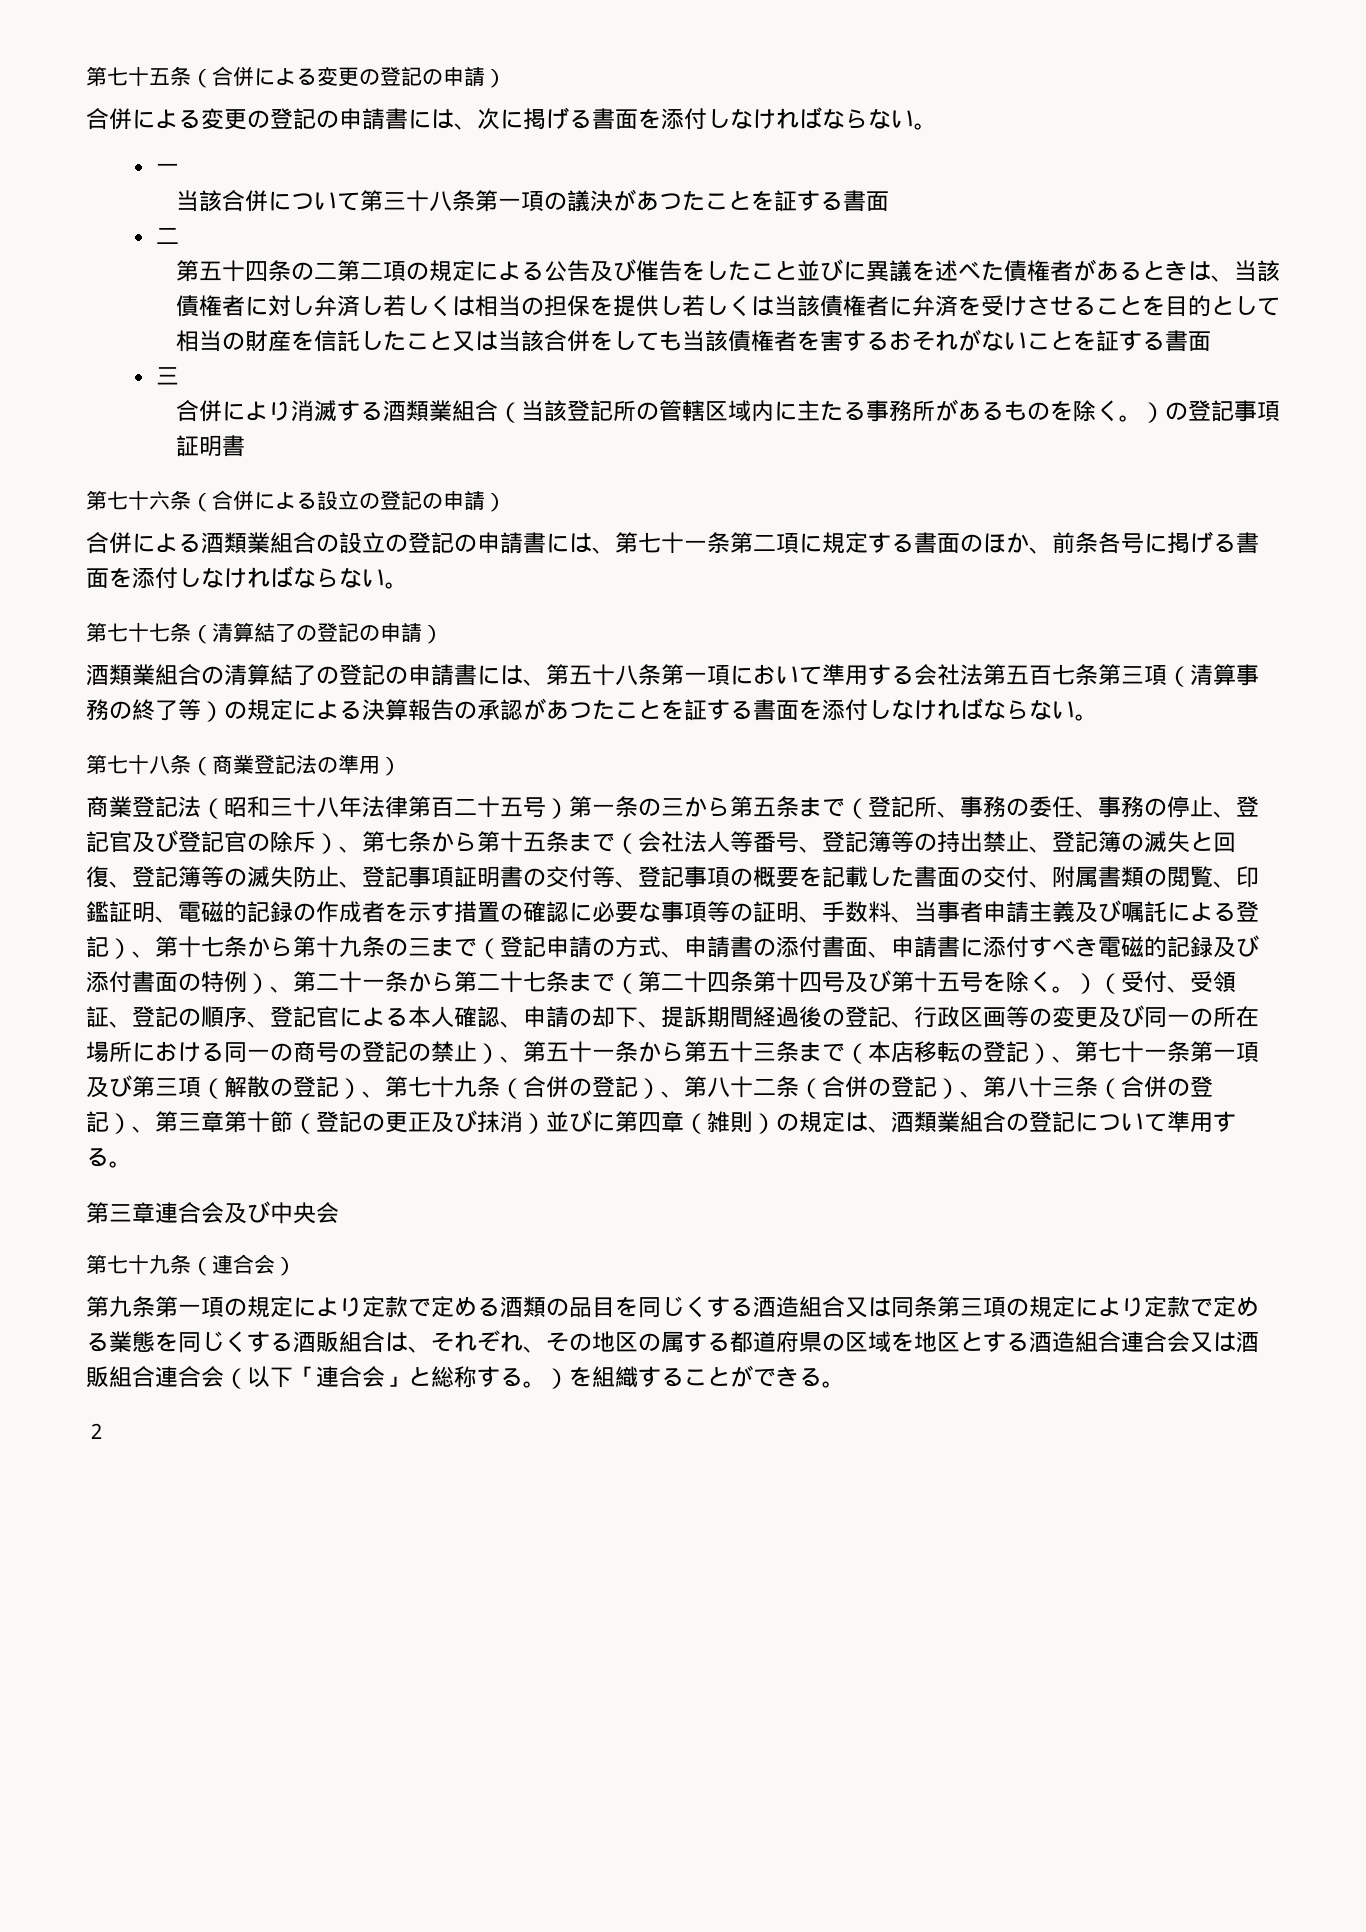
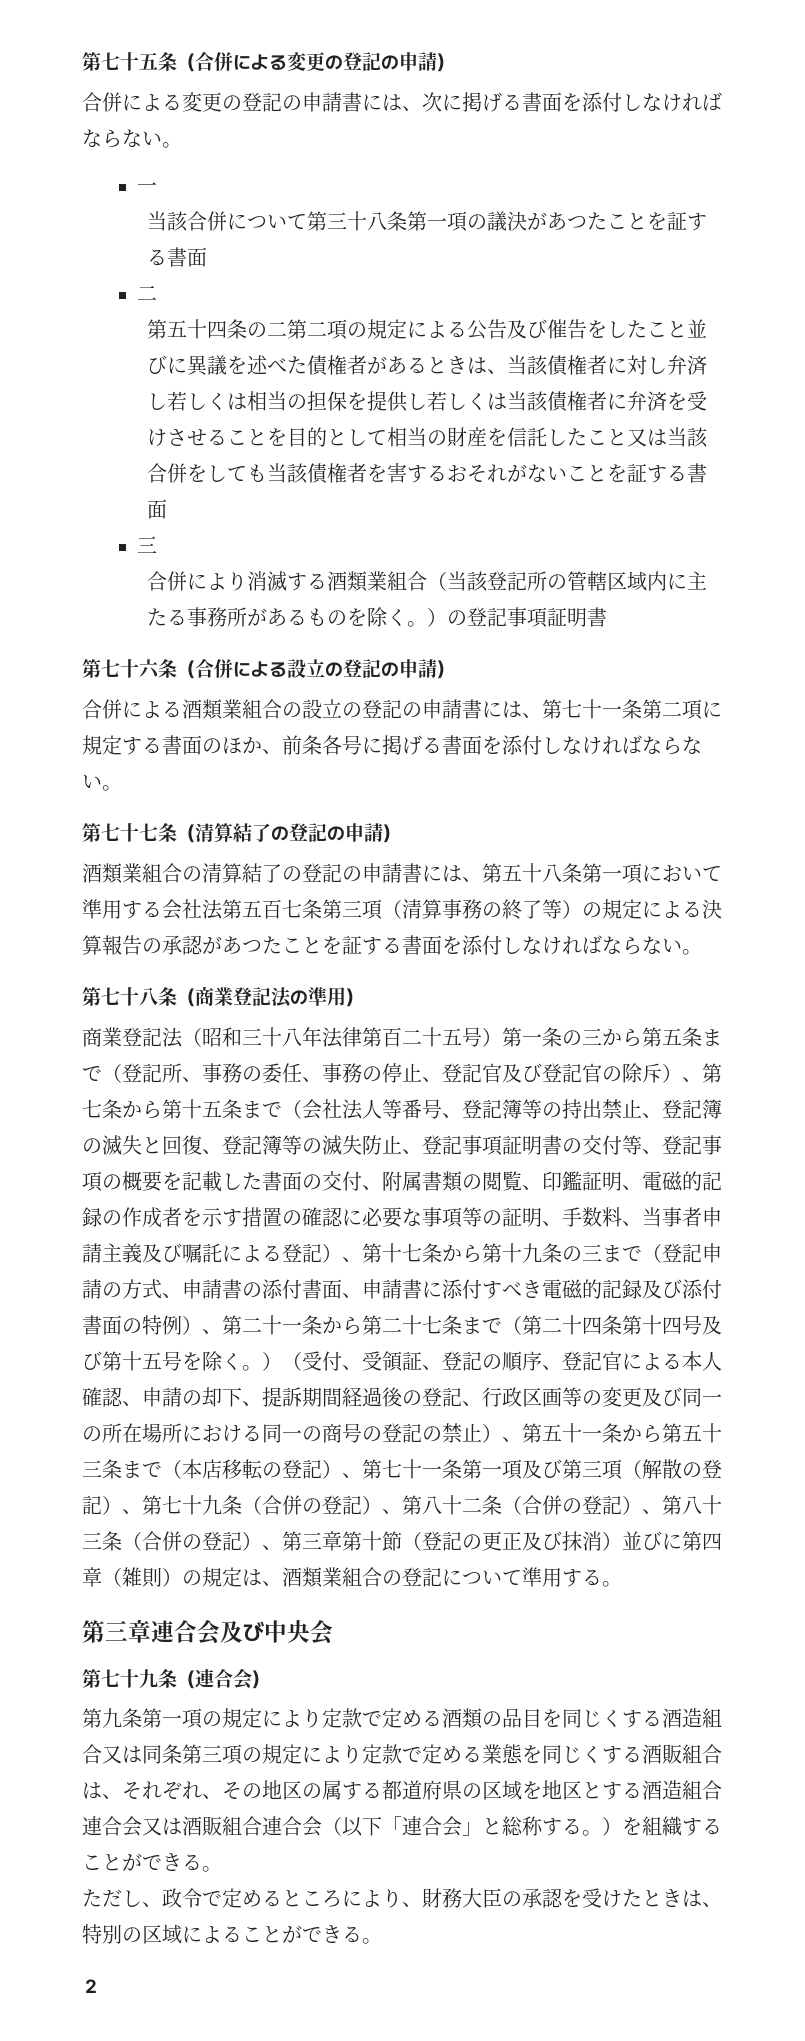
+ ただし、政令で定めるところにより、財務大臣の承認を受けたときは、特別の区域によることができる。

